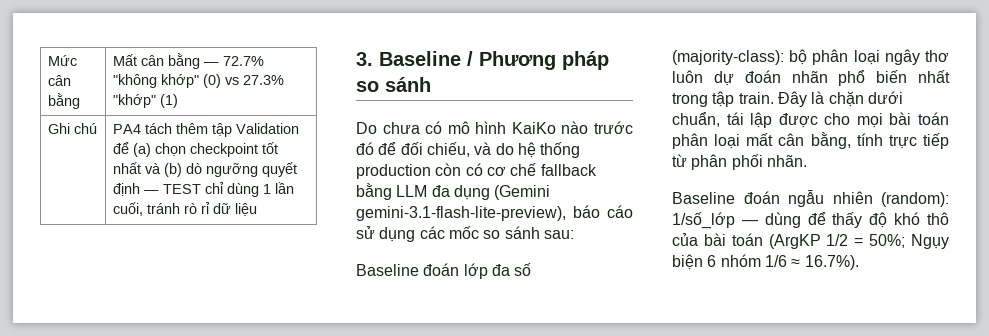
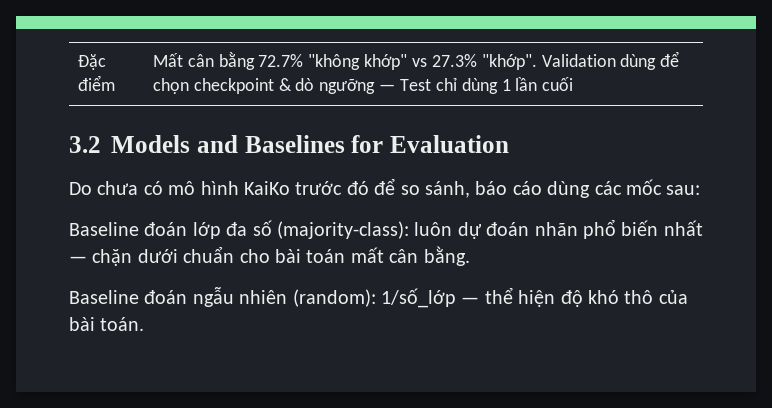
- Mức cân bằng | Mất cân bằng — 72.7% "không khớp" (0) vs 27.3% "khớp" (1)
- Ghi chú | PA4 tách thêm tập Validation để (a) chọn checkpoint tốt nhất và (b) dò ngưỡng quyết định — TEST chỉ dùng 1 lần cuối, tránh rò rỉ dữ liệu
- 3. Baseline / Phương pháp so sánh
+ Đặc điểm | Mất cân bằng 72.7% "không khớp" vs 27.3% "khớp". Validation dùng để chọn checkpoint & dò ngưỡng — Test chỉ dùng 1 lần cuối
+ 3.2 Models and Baselines for Evaluation
- Do chưa có mô hình KaiKo nào trước đó để đối chiếu, và do hệ thống production còn có cơ chế fallback bằng LLM đa dụng (Gemini gemini-3.1-flash-lite-preview), báo cáo sử dụng các mốc so sánh sau:
+ Do chưa có mô hình KaiKo trước đó để so sánh, báo cáo dùng các mốc sau:
- Baseline đoán lớp đa số (majority-class): bộ phân loại ngây thơ luôn dự đoán nhãn phổ biến nhất trong tập train. Đây là chặn dưới chuẩn, tái lập được cho mọi bài toán phân loại mất cân bằng, tính trực tiếp từ phân phối nhãn.
+ Baseline đoán lớp đa số (majority-class): luôn dự đoán nhãn phổ biến nhất — chặn dưới chuẩn cho bài toán mất cân bằng.
- Baseline đoán ngẫu nhiên (random): 1/số_lớp — dùng để thấy độ khó thô của bài toán (ArgKP 1/2 = 50%; Ngụy biện 6 nhóm 1/6 ≈ 16.7%).
+ Baseline đoán ngẫu nhiên (random): 1/số_lớp — thể hiện độ khó thô của bài toán.

